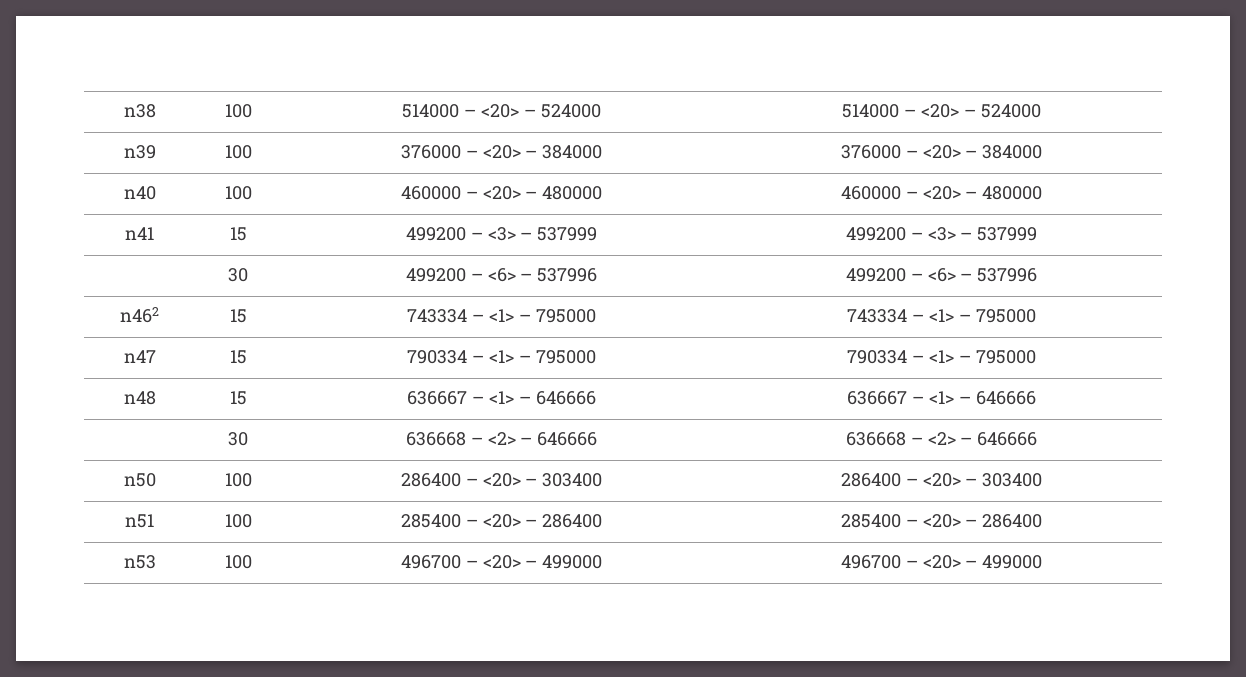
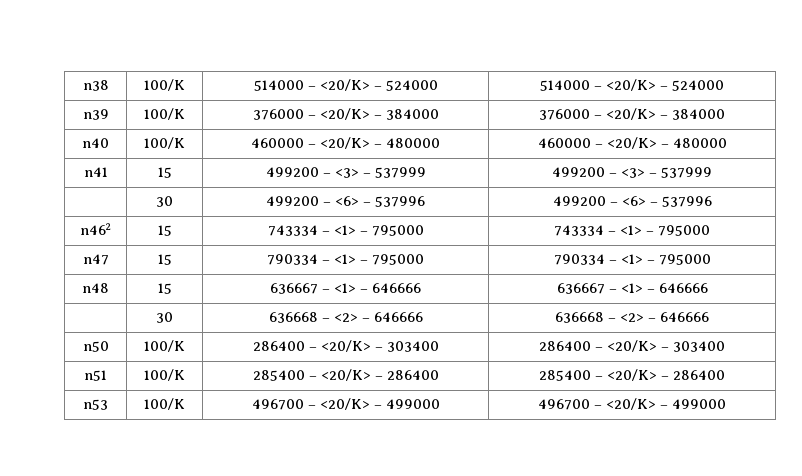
- n38 | 100 | 514000 – <20> – 524000 | 514000 – <20> – 524000
+ n38 | 100/K | 514000 – <20/K> – 524000 | 514000 – <20/K> – 524000
- n39 | 100 | 376000 – <20> – 384000 | 376000 – <20> – 384000
+ n39 | 100/K | 376000 – <20/K> – 384000 | 376000 – <20/K> – 384000
- n40 | 100 | 460000 – <20> – 480000 | 460000 – <20> – 480000
+ n40 | 100/K | 460000 – <20/K> – 480000 | 460000 – <20/K> – 480000
- n50 | 100 | 286400 – <20> – 303400 | 286400 – <20> – 303400
+ n50 | 100/K | 286400 – <20/K> – 303400 | 286400 – <20/K> – 303400
- n51 | 100 | 285400 – <20> – 286400 | 285400 – <20> – 286400
+ n51 | 100/K | 285400 – <20/K> – 286400 | 285400 – <20/K> – 286400
- n53 | 100 | 496700 – <20> – 499000 | 496700 – <20> – 499000
+ n53 | 100/K | 496700 – <20/K> – 499000 | 496700 – <20/K> – 499000

